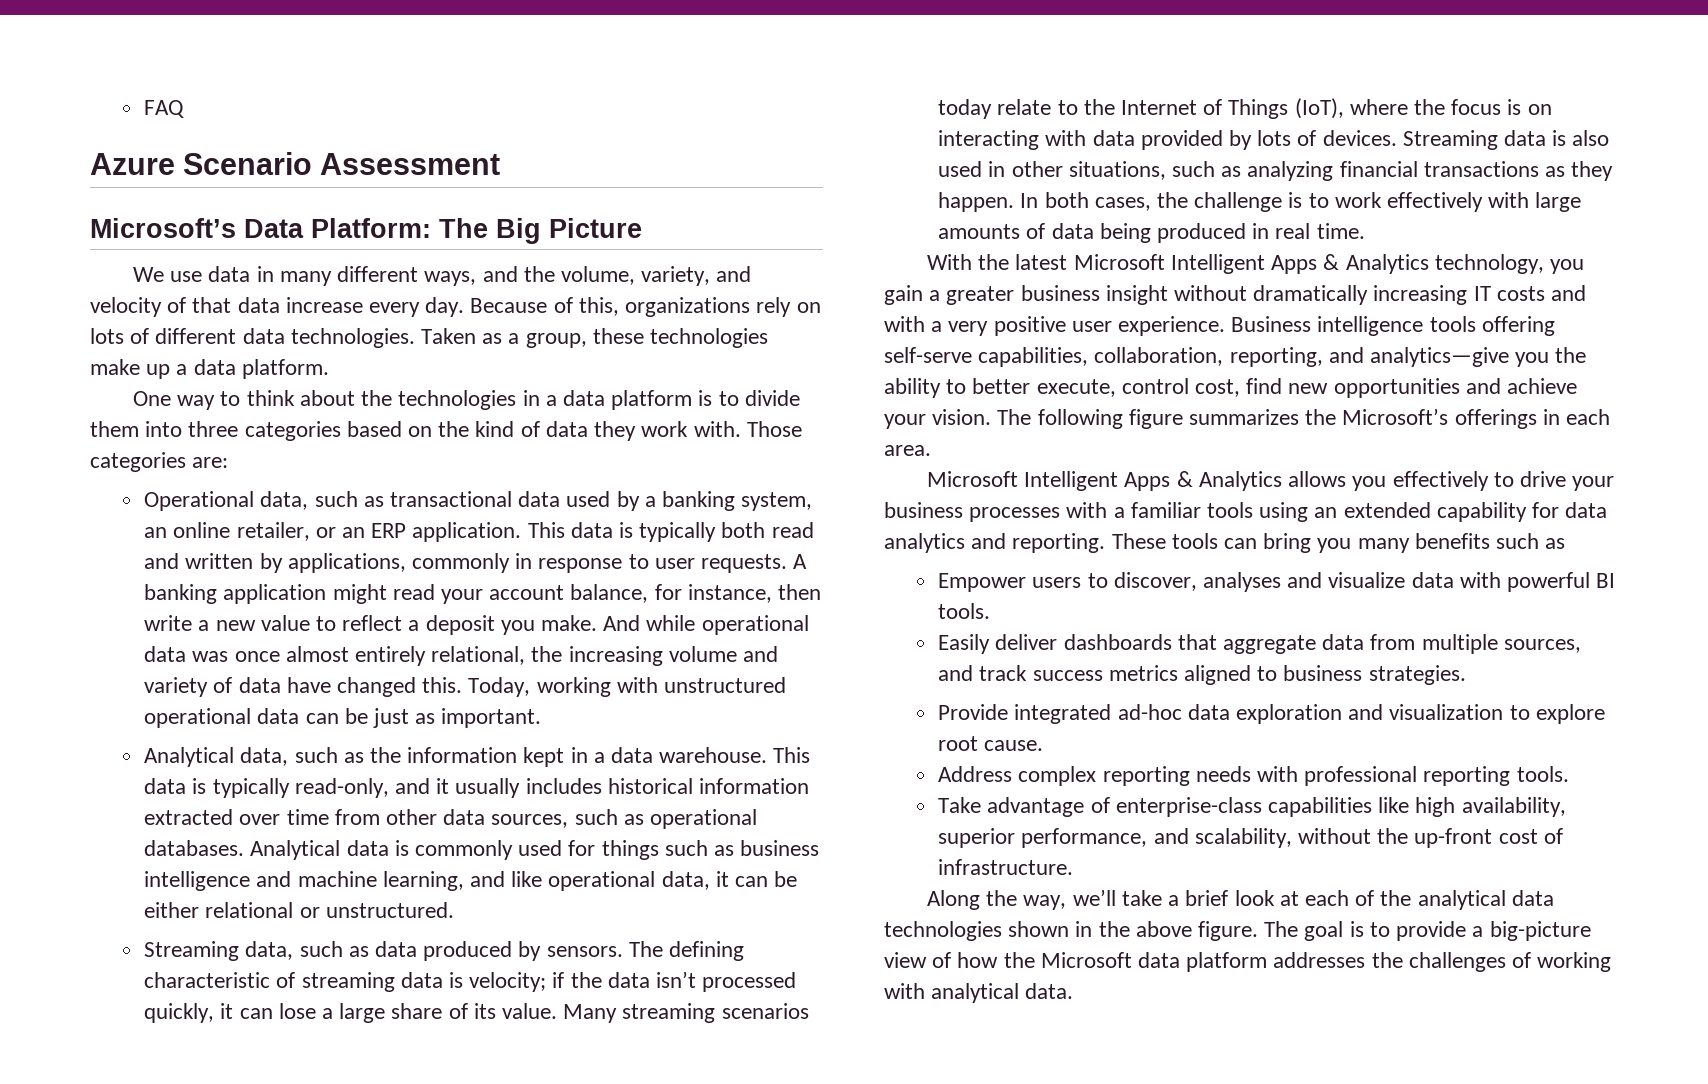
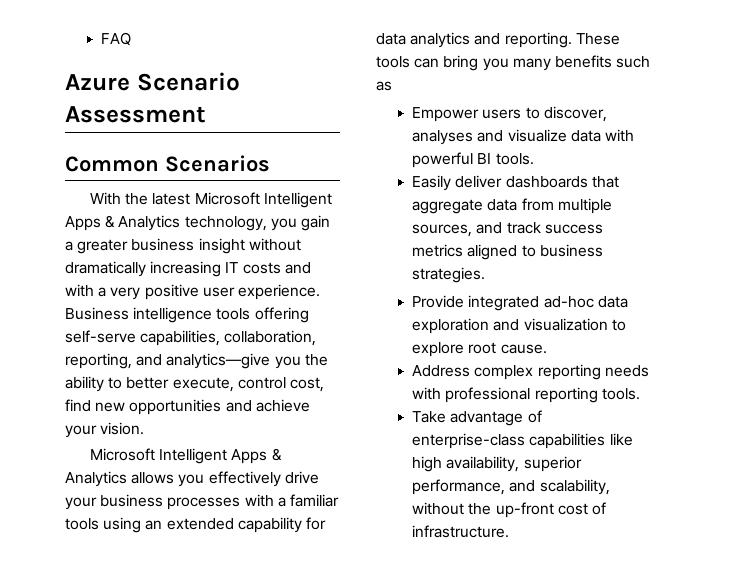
- Microsoft’s Data Platform: The Big Picture
- We use data in many different ways, and the volume, variety, and velocity of that data increase every day. Because of this, organizations rely on lots of different data technologies. Taken as a group, these technologies make up a data platform.
- One way to think about the technologies in a data platform is to divide them into three categories based on the kind of data they work with. Those categories are:
- Operational data, such as transactional data used by a banking system, an online retailer, or an ERP application. This data is typically both read and written by applications, commonly in response to user requests. A banking application might read your account balance, for instance, then write a new value to reflect a deposit you make. And while operational data was once almost entirely relational, the increasing volume and variety of data have changed this. Today, working with unstructured operational data can be just as important.
- Analytical data, such as the information kept in a data warehouse. This data is typically read-only, and it usually includes historical information extracted over time from other data sources, such as operational databases. Analytical data is commonly used for things such as business intelligence and machine learning, and like operational data, it can be either relational or unstructured.
- Streaming data, such as data produced by sensors. The defining characteristic of streaming data is velocity; if the data isn’t processed quickly, it can lose a large share of its value. Many streaming scenarios today relate to the Internet of Things (IoT), where the focus is on interacting with data provided by lots of devices. Streaming data is also used in other situations, such as analyzing financial transactions as they happen. In both cases, the challenge is to work effectively with large amounts of data being produced in real time.
+ Common Scenarios
- The following figure summarizes the Microsoft’s offerings in each area.
- Microsoft Intelligent Apps & Analytics allows you effectively to drive your business processes with a familiar tools using an extended capability for data analytics and reporting.
+ Microsoft Intelligent Apps & Analytics allows you effectively drive your business processes with a familiar tools using an extended capability for data analytics and reporting.
- Along the way, we’ll take a brief look at each of the analytical data technologies shown in the above figure. The goal is to provide a big-picture view of how the Microsoft data platform addresses the challenges of working with analytical data.

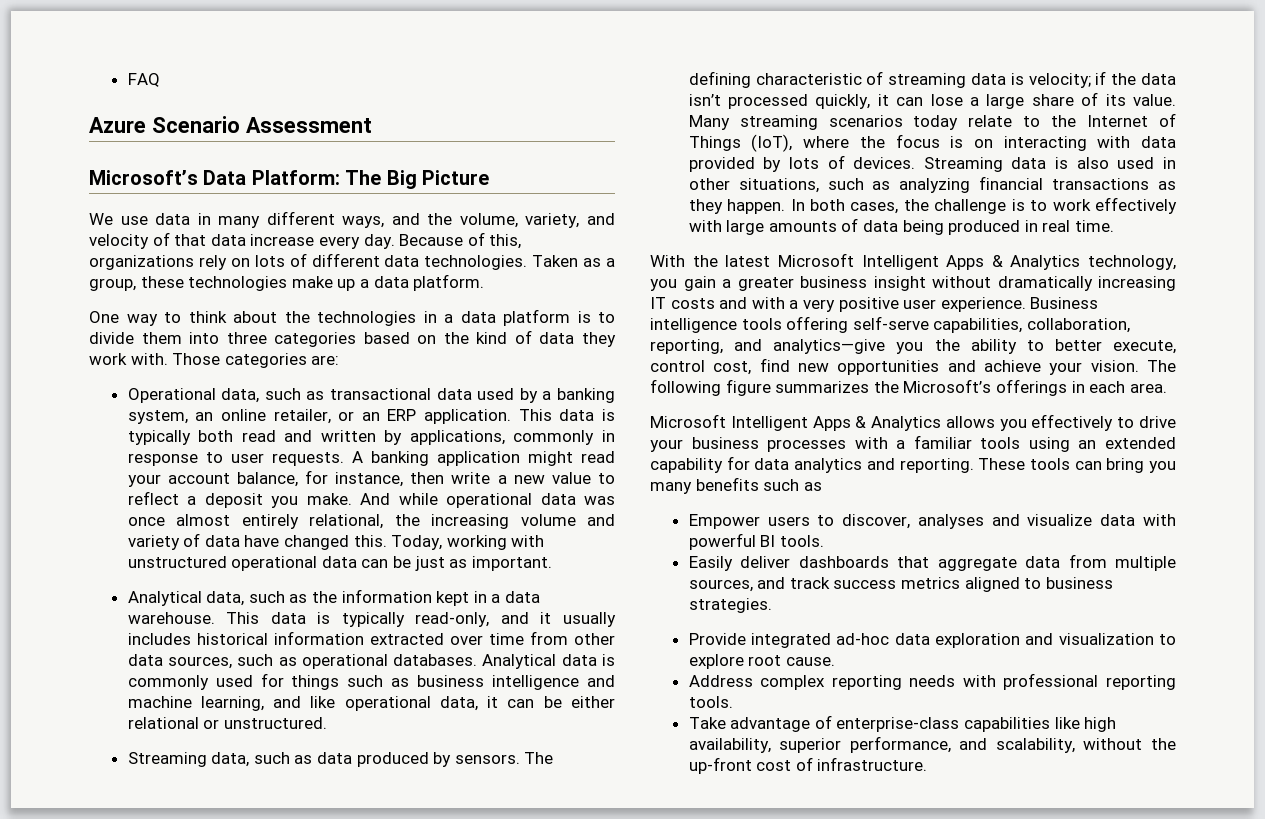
- Common Scenarios
+ Microsoft’s Data Platform: The Big Picture
+ We use data in many different ways, and the volume, variety, and velocity of that data increase every day. Because of this, organizations rely on lots of different data technologies. Taken as a group, these technologies make up a data platform.
+ One way to think about the technologies in a data platform is to divide them into three categories based on the kind of data they work with. Those categories are:
+ Operational data, such as transactional data used by a banking system, an online retailer, or an ERP application. This data is typically both read and written by applications, commonly in response to user requests. A banking application might read your account balance, for instance, then write a new value to reflect a deposit you make. And while operational data was once almost entirely relational, the increasing volume and variety of data have changed this. Today, working with unstructured operational data can be just as important.
+ Analytical data, such as the information kept in a data warehouse. This data is typically read-only, and it usually includes historical information extracted over time from other data sources, such as operational databases. Analytical data is commonly used for things such as business intelligence and machine learning, and like operational data, it can be either relational or unstructured.
+ Streaming data, such as data produced by sensors. The defining characteristic of streaming data is velocity; if the data isn’t processed quickly, it can lose a large share of its value. Many streaming scenarios today relate to the Internet of Things (IoT), where the focus is on interacting with data provided by lots of devices. Streaming data is also used in other situations, such as analyzing financial transactions as they happen. In both cases, the challenge is to work effectively with large amounts of data being produced in real time.
+ The following figure summarizes the Microsoft’s offerings in each area.
- Microsoft Intelligent Apps & Analytics allows you effectively drive your business processes with a familiar tools using an extended capability for data analytics and reporting.
+ Microsoft Intelligent Apps & Analytics allows you effectively to drive your business processes with a familiar tools using an extended capability for data analytics and reporting.

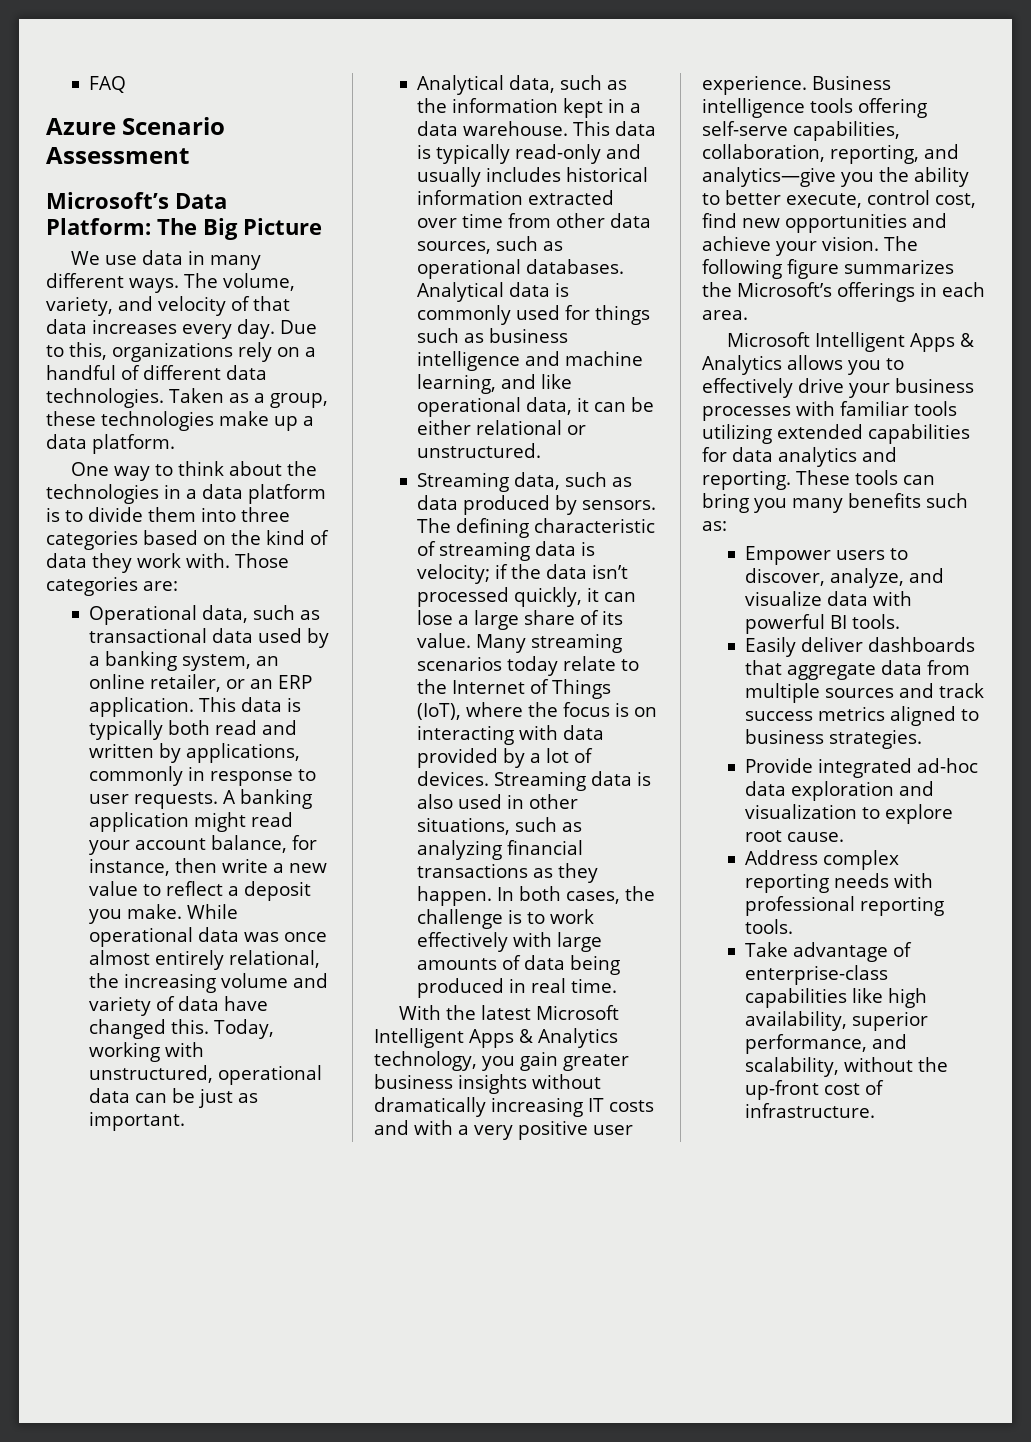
- We use data in many different ways, and the volume, variety, and velocity of that data increase every day.
+ We use data in many different ways. The volume, variety, and velocity of that data increases every day.
- Because of this, organizations rely on lots of different data technologies.
+ Due to this, organizations rely on a handful of different data technologies.
- And while operational data was once almost entirely relational, the increasing volume and variety of data have changed this.
+ While operational data was once almost entirely relational, the increasing volume and variety of data have changed this.
- Today, working with unstructured operational data can be just as important.
+ Today, working with unstructured, operational data can be just as important.
- This data is typically read-only, and it usually includes historical information extracted over time from other data sources, such as operational databases.
+ This data is typically read-only and usually includes historical information extracted over time from other data sources, such as operational databases.
- Many streaming scenarios today relate to the Internet of Things (IoT), where the focus is on interacting with data provided by lots of devices.
+ Many streaming scenarios today relate to the Internet of Things (IoT), where the focus is on interacting with data provided by a lot of devices.
- With the latest Microsoft Intelligent Apps & Analytics technology, you gain a greater business insight without dramatically increasing IT costs and with a very positive user experience.
+ With the latest Microsoft Intelligent Apps & Analytics technology, you gain greater business insights without dramatically increasing IT costs and with a very positive user experience.
- Microsoft Intelligent Apps & Analytics allows you effectively to drive your business processes with a familiar tools using an extended capability for data analytics and reporting.
+ Microsoft Intelligent Apps & Analytics allows you to effectively drive your business processes with familiar tools utilizing extended capabilities for data analytics and reporting.
- These tools can bring you many benefits such as
+ These tools can bring you many benefits such as:
- Empower users to discover, analyses and visualize data with powerful BI tools.
+ Empower users to discover, analyze, and visualize data with powerful BI tools.
- Easily deliver dashboards that aggregate data from multiple sources, and track success metrics aligned to business strategies.
+ Easily deliver dashboards that aggregate data from multiple sources and track success metrics aligned to business strategies.

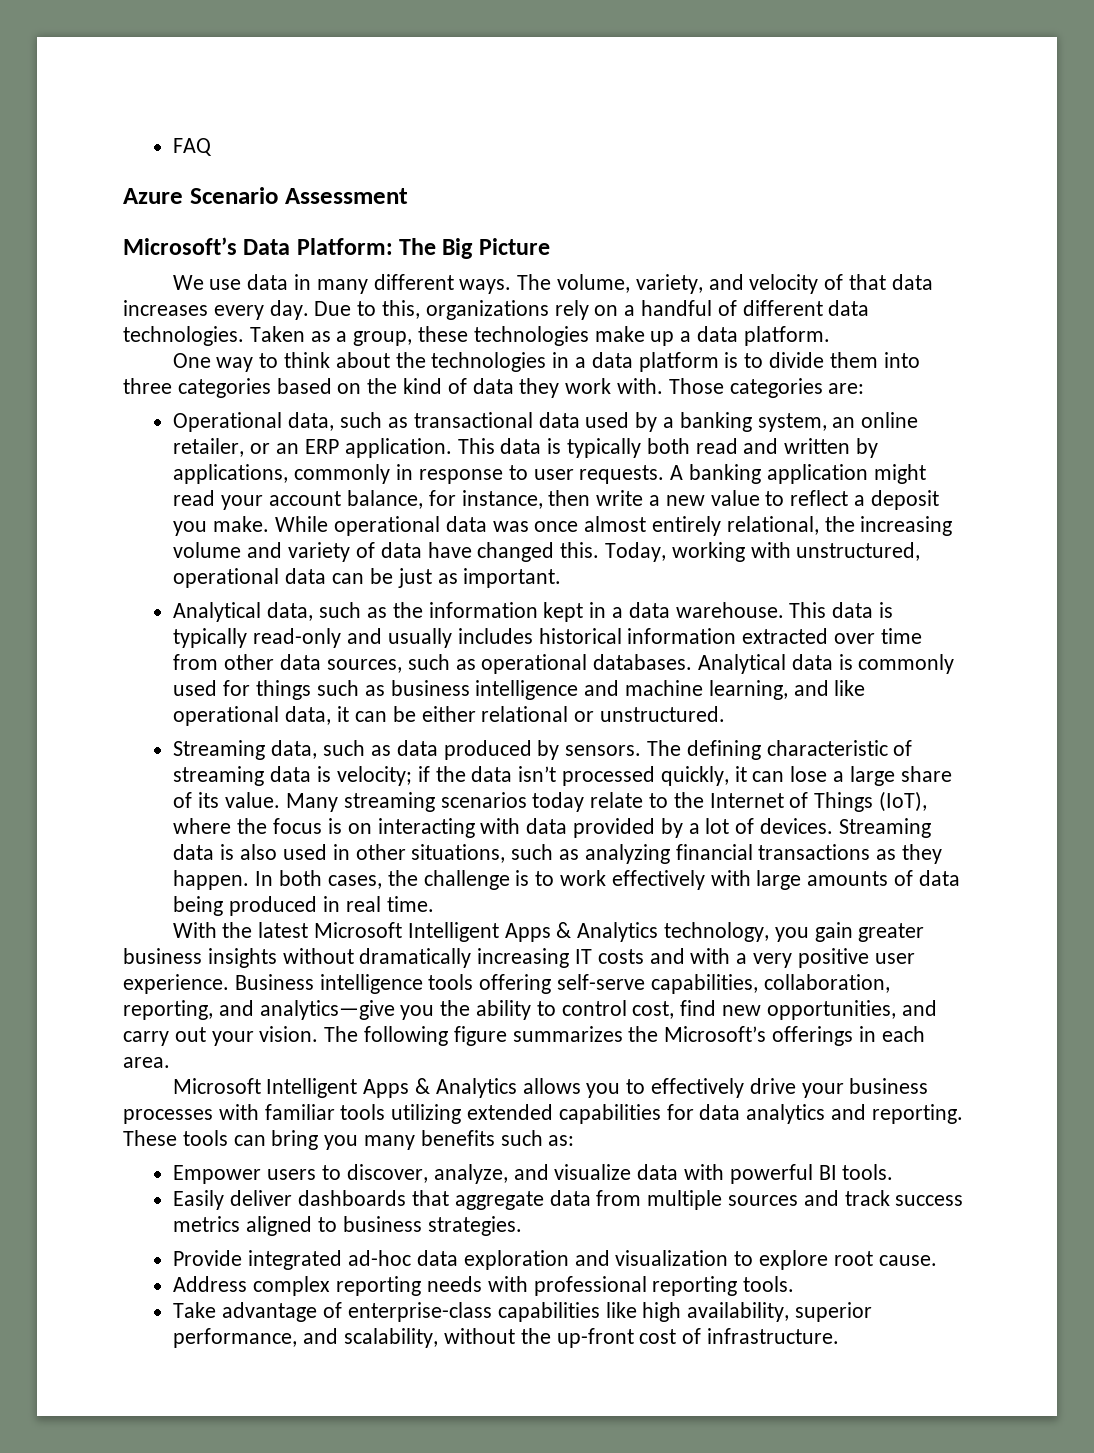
- Business intelligence tools offering self-serve capabilities, collaboration, reporting, and analytics—give you the ability to better execute, control cost, find new opportunities and achieve your vision.
+ Business intelligence tools offering self-serve capabilities, collaboration, reporting, and analytics—give you the ability to control cost, find new opportunities, and carry out your vision.

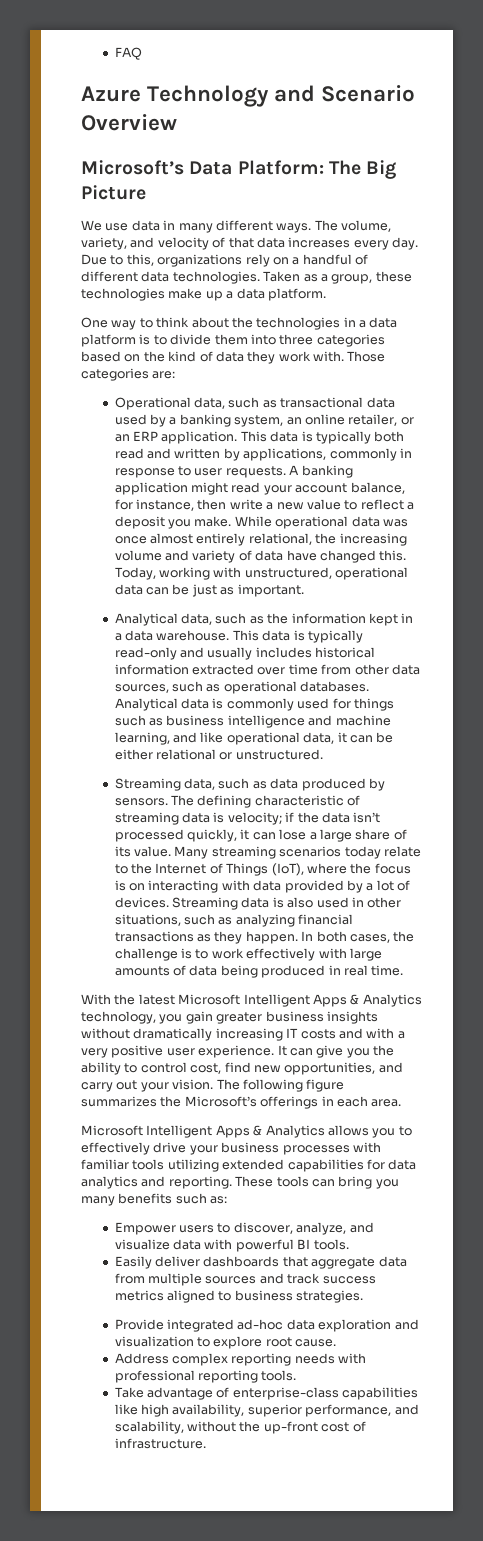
- Azure Scenario Assessment
+ Azure Technology and Scenario Overview
- Business intelligence tools offering self-serve capabilities, collaboration, reporting, and analytics—give you the ability to control cost, find new opportunities, and carry out your vision.
+ It can give you the ability to control cost, find new opportunities, and carry out your vision.

